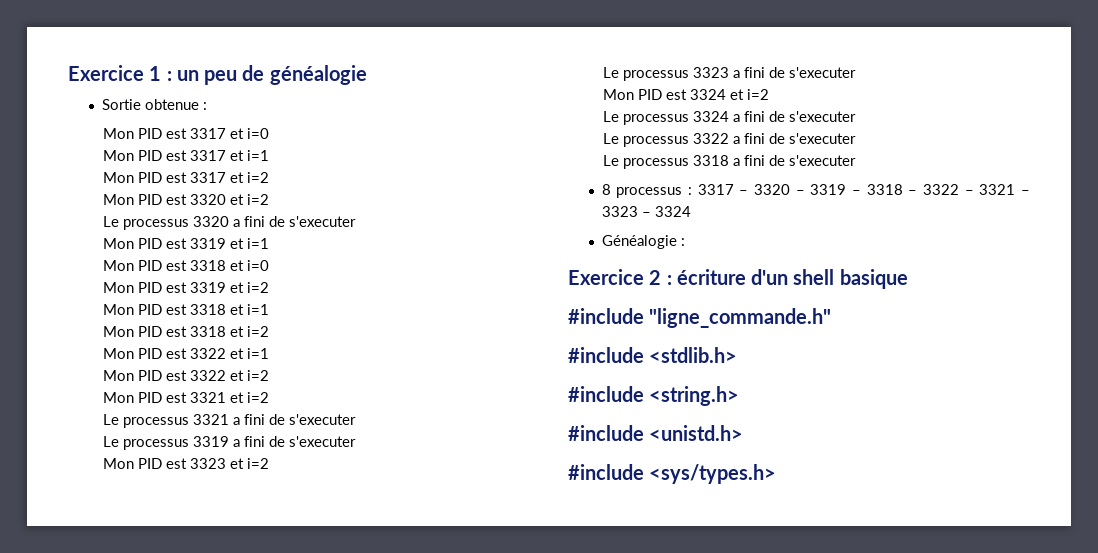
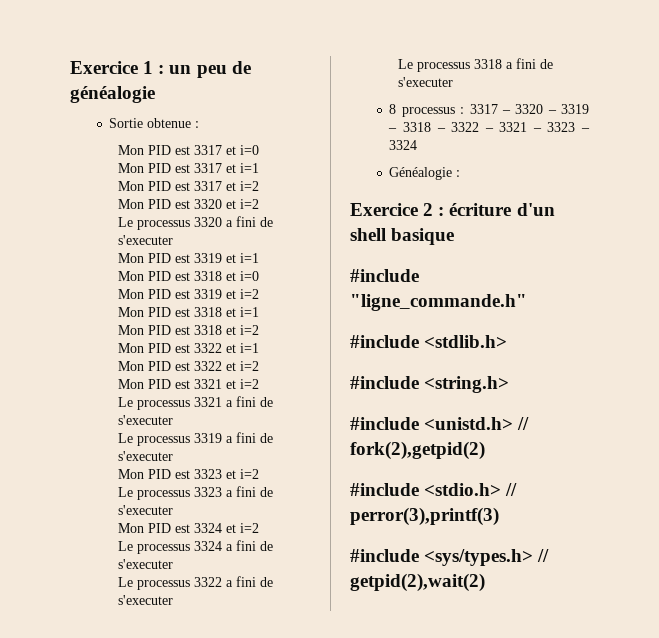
- #include <unistd.h>
+ #include <unistd.h> // fork(2),getpid(2)
+ #include <stdio.h> // perror(3),printf(3)
- #include <sys/types.h>
+ #include <sys/types.h> // getpid(2),wait(2)

